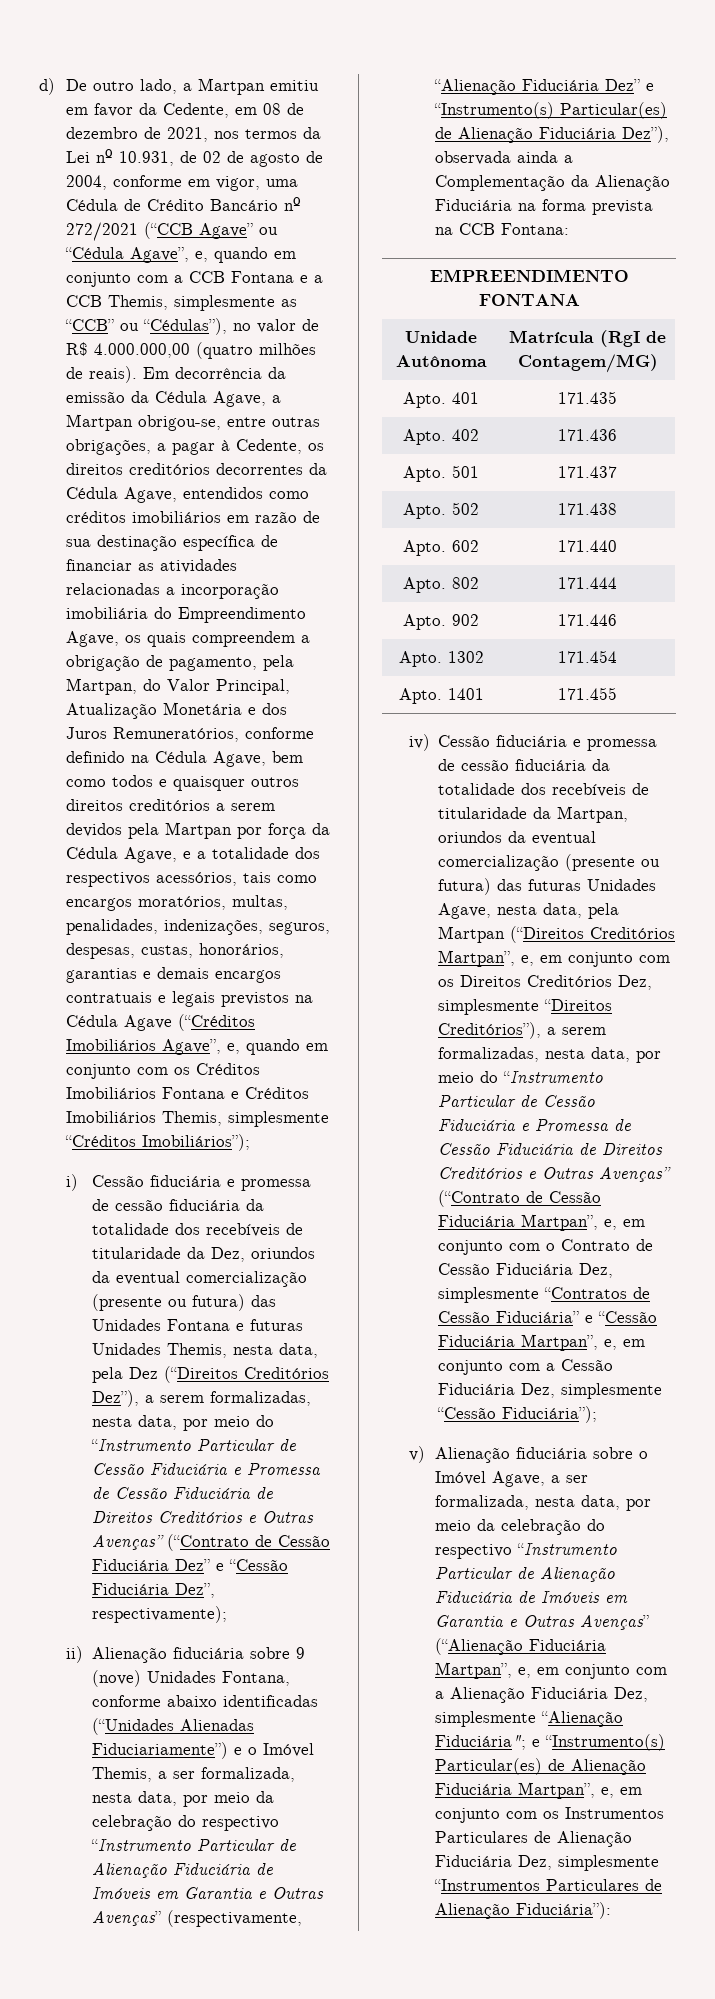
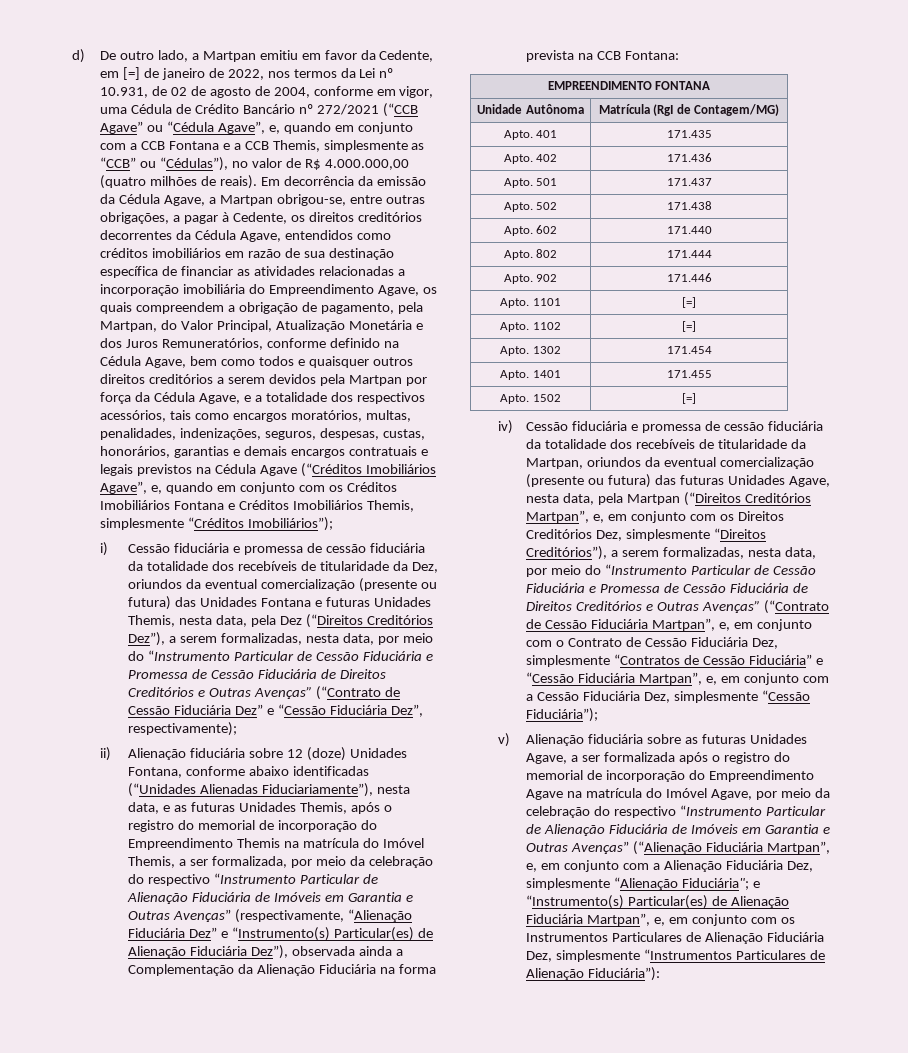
- d) De outro lado, a Martpan emitiu em favor da Cedente, em 08 de dezembro de 2021, nos termos da Lei nº 10.931, de 02 de agosto de 2004, conforme em vigor, uma Cédula de Crédito Bancário nº 272/2021 (“CCB Agave” ou “Cédula Agave”, e, quando em conjunto com a CCB Fontana e a CCB Themis, simplesmente as “CCB” ou “Cédulas”), no valor de R$ 4.000.000,00 (quatro milhões de reais).
+ d) De outro lado, a Martpan emitiu em favor da Cedente, em [=] de janeiro de 2022, nos termos da Lei nº 10.931, de 02 de agosto de 2004, conforme em vigor, uma Cédula de Crédito Bancário nº 272/2021 (“CCB Agave” ou “Cédula Agave”, e, quando em conjunto com a CCB Fontana e a CCB Themis, simplesmente as “CCB” ou “Cédulas”), no valor de R$ 4.000.000,00 (quatro milhões de reais).
- ii) Alienação fiduciária sobre 9 (nove) Unidades Fontana, conforme abaixo identificadas (“Unidades Alienadas Fiduciariamente”) e o Imóvel Themis, a ser formalizada, nesta data, por meio da celebração do respectivo “Instrumento Particular de Alienação Fiduciária de Imóveis em Garantia e Outras Avenças” (respectivamente, “Alienação Fiduciária Dez” e “Instrumento(s) Particular(es) de Alienação Fiduciária Dez”), observada ainda a Complementação da Alienação Fiduciária na forma prevista na CCB Fontana:
+ ii) Alienação fiduciária sobre 12 (doze) Unidades Fontana, conforme abaixo identificadas (“Unidades Alienadas Fiduciariamente”), nesta data, e as futuras Unidades Themis, após o registro do memorial de incorporação do Empreendimento Themis na matrícula do Imóvel Themis, a ser formalizada, por meio da celebração do respectivo “Instrumento Particular de Alienação Fiduciária de Imóveis em Garantia e Outras Avenças” (respectivamente, “Alienação Fiduciária Dez” e “Instrumento(s) Particular(es) de Alienação Fiduciária Dez”), observada ainda a Complementação da Alienação Fiduciária na forma prevista na CCB Fontana:
+ Apto. 1101 | [=]
+ Apto. 1102 | [=]
+ Apto. 1502 | [=]
- v) Alienação fiduciária sobre o Imóvel Agave, a ser formalizada, nesta data, por meio da celebração do respectivo “Instrumento Particular de Alienação Fiduciária de Imóveis em Garantia e Outras Avenças” (“Alienação Fiduciária Martpan”, e, em conjunto com a Alienação Fiduciária Dez, simplesmente “Alienação Fiduciária"; e “Instrumento(s) Particular(es) de Alienação Fiduciária Martpan”, e, em conjunto com os Instrumentos Particulares de Alienação Fiduciária Dez, simplesmente “Instrumentos Particulares de Alienação Fiduciária”):
+ v) Alienação fiduciária sobre as futuras Unidades Agave, a ser formalizada após o registro do memorial de incorporação do Empreendimento Agave na matrícula do Imóvel Agave, por meio da celebração do respectivo “Instrumento Particular de Alienação Fiduciária de Imóveis em Garantia e Outras Avenças” (“Alienação Fiduciária Martpan”, e, em conjunto com a Alienação Fiduciária Dez, simplesmente “Alienação Fiduciária"; e “Instrumento(s) Particular(es) de Alienação Fiduciária Martpan”, e, em conjunto com os Instrumentos Particulares de Alienação Fiduciária Dez, simplesmente “Instrumentos Particulares de Alienação Fiduciária”):

